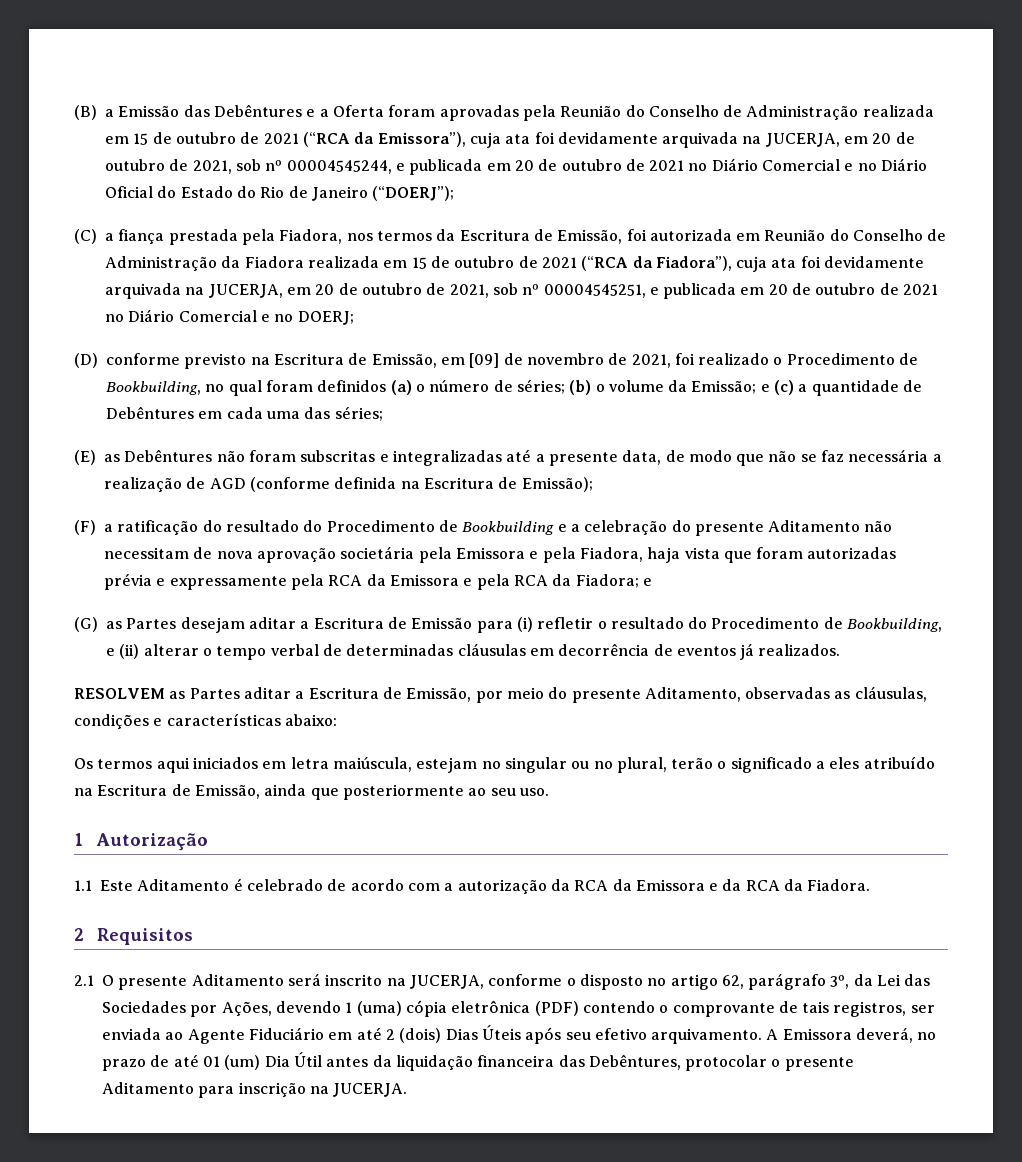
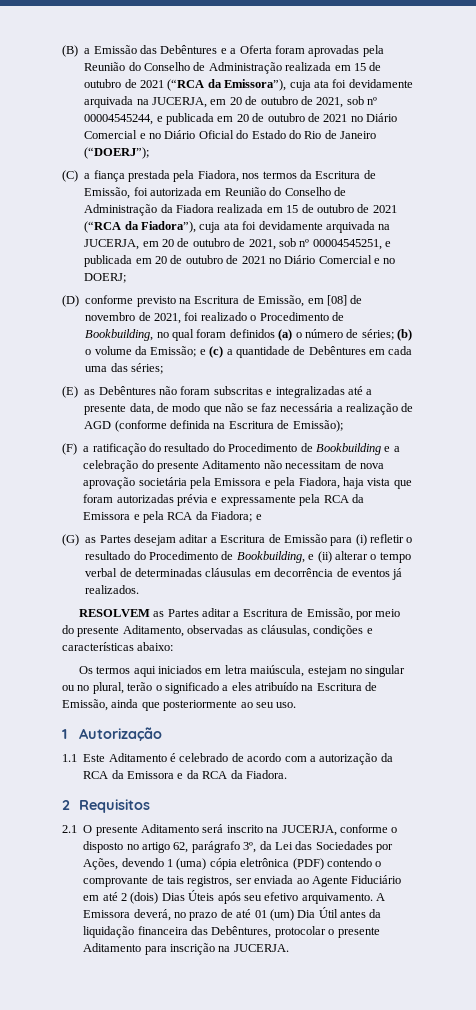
- (D) conforme previsto na Escritura de Emissão, em [09] de novembro de 2021, foi realizado o Procedimento de Bookbuilding, no qual foram definidos (a) o número de séries; (b) o volume da Emissão; e (c) a quantidade de Debêntures em cada uma das séries;
+ (D) conforme previsto na Escritura de Emissão, em [08] de novembro de 2021, foi realizado o Procedimento de Bookbuilding, no qual foram definidos (a) o número de séries; (b) o volume da Emissão; e (c) a quantidade de Debêntures em cada uma das séries;

